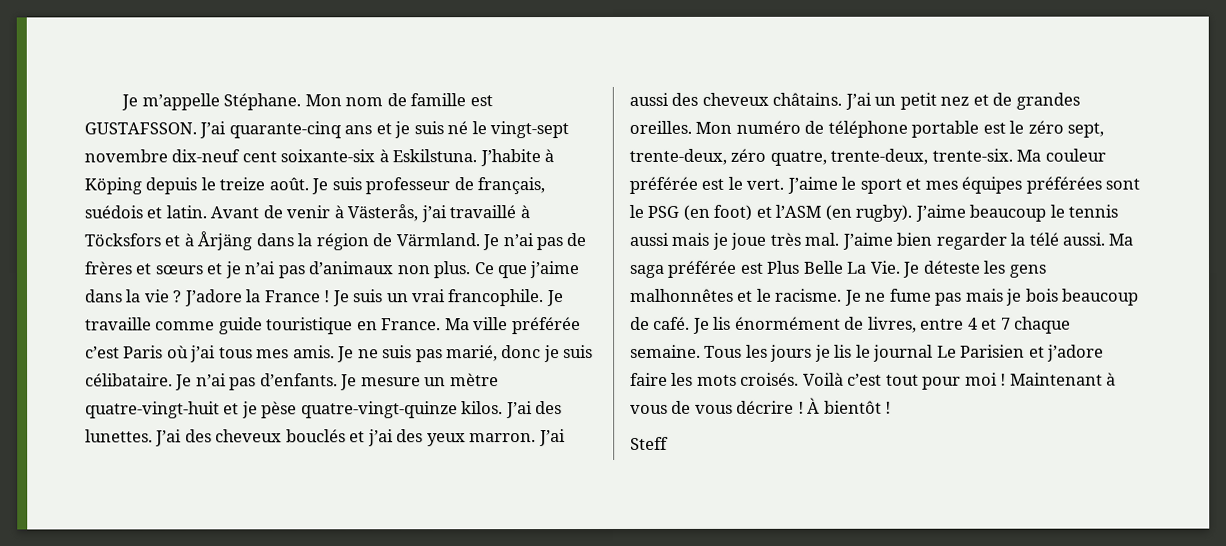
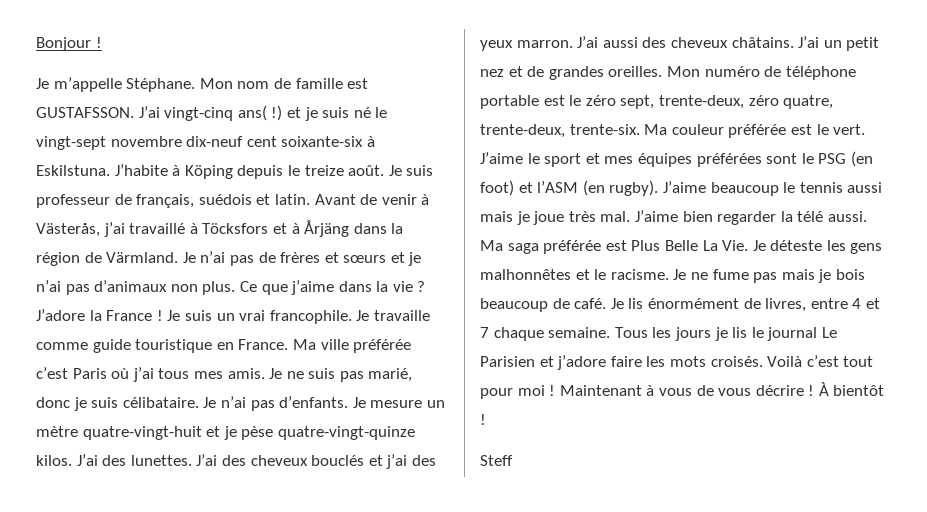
+ Bonjour !
- J’ai quarante-cinq ans et je suis né le vingt-sept novembre dix-neuf cent soixante-six à Eskilstuna.
+ J’ai vingt-cinq ans( !) et je suis né le vingt-sept novembre dix-neuf cent soixante-six à Eskilstuna.

